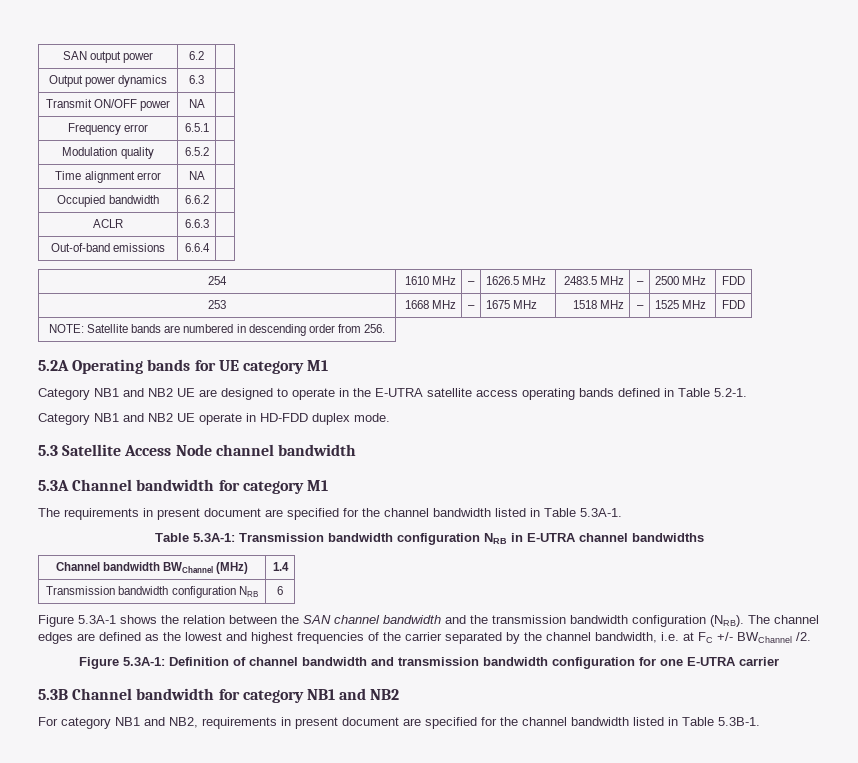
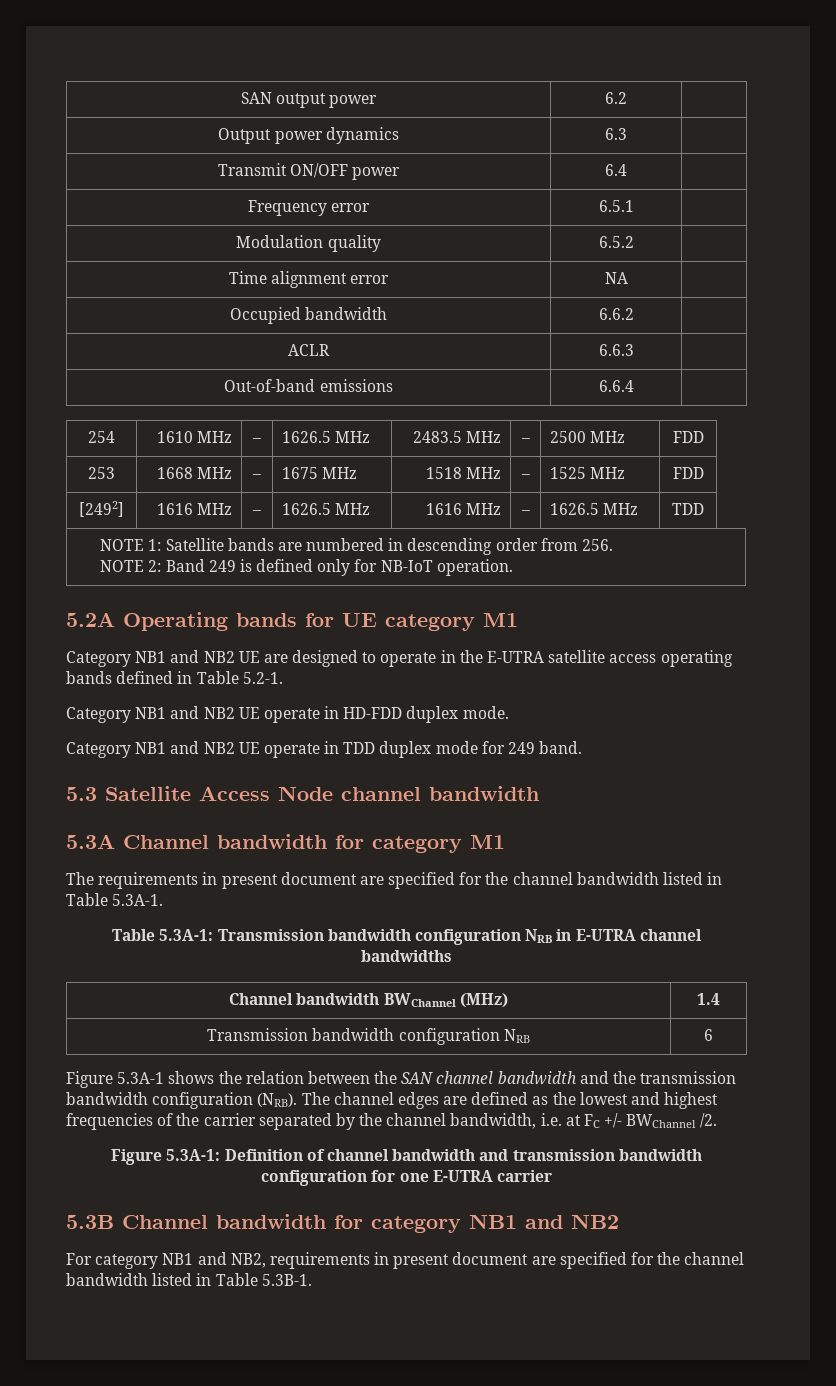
- Transmit ON/OFF power | NA |
+ Transmit ON/OFF power | 6.4 |
- NOTE: Satellite bands are numbered in descending order from 256.
+ [2492] | 1616 MHz | – | 1626.5 MHz | 1616 MHz | – | 1626.5 MHz | TDD
+ NOTE 1: Satellite bands are numbered in descending order from 256.
+ NOTE 2: Band 249 is defined only for NB-IoT operation.
+ Category NB1 and NB2 UE operate in TDD duplex mode for 249 band.

